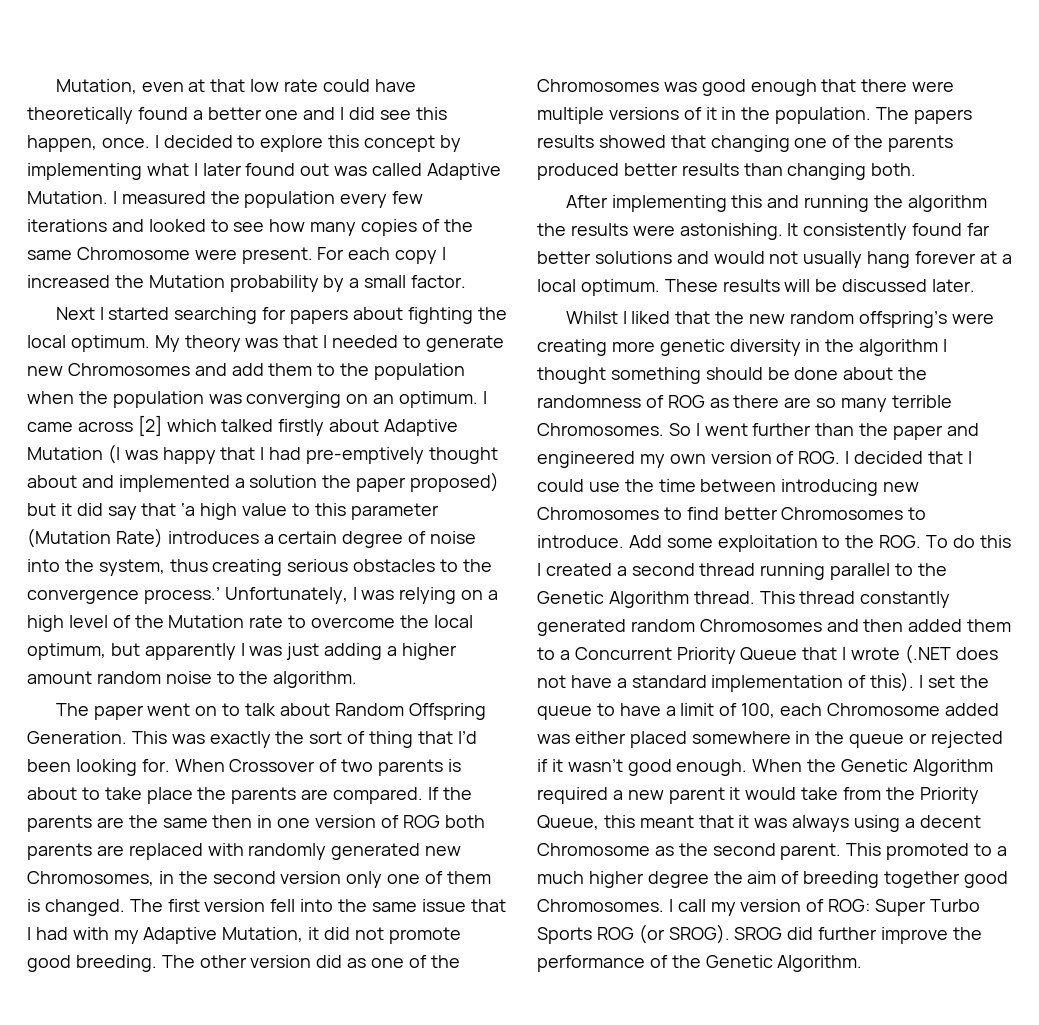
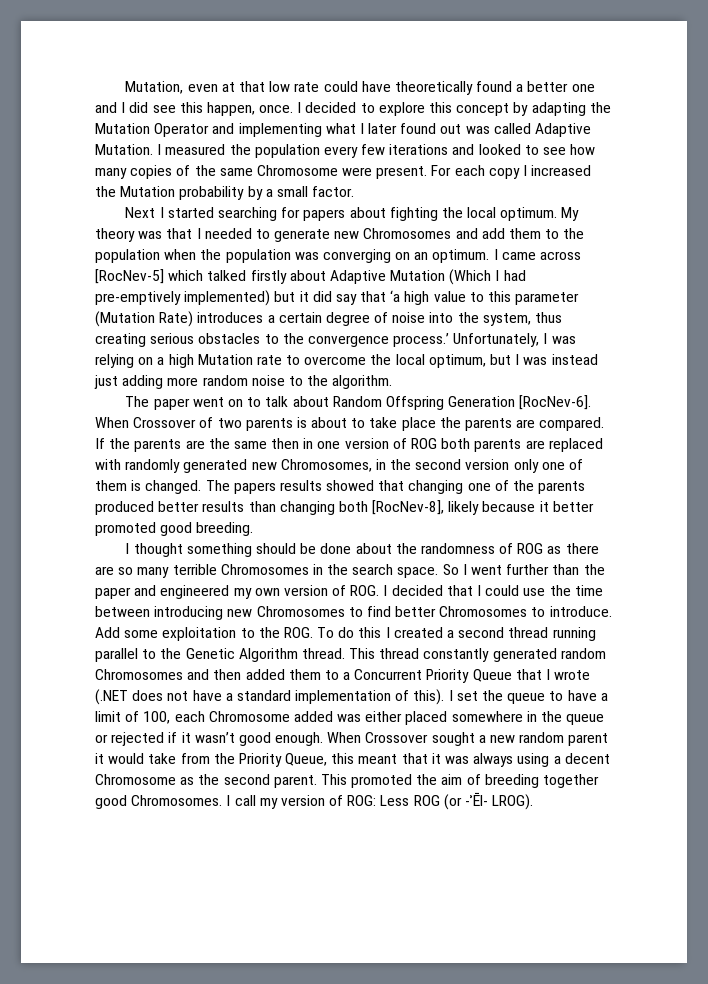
- I decided to explore this concept by implementing what I later found out was called Adaptive Mutation.
+ I decided to explore this concept by adapting the Mutation Operator and implementing what I later found out was called Adaptive Mutation.
- I came across [2] which talked firstly about Adaptive Mutation (I was happy that I had pre-emptively thought about and implemented a solution the paper proposed) but it did say that ‘a high value to this parameter (Mutation Rate) introduces a certain degree of noise into the system, thus creating serious obstacles to the convergence process.’
+ I came across [RocNev-5] which talked firstly about Adaptive Mutation (Which I had pre-emptively implemented) but it did say that ‘a high value to this parameter (Mutation Rate) introduces a certain degree of noise into the system, thus creating serious obstacles to the convergence process.’
- Unfortunately, I was relying on a high level of the Mutation rate to overcome the local optimum, but apparently I was just adding a higher amount random noise to the algorithm.
+ Unfortunately, I was relying on a high Mutation rate to overcome the local optimum, but I was instead just adding more random noise to the algorithm.
- The paper went on to talk about Random Offspring Generation. This was exactly the sort of thing that I’d been looking for.
+ The paper went on to talk about Random Offspring Generation [RocNev-6].
- The first version fell into the same issue that I had with my Adaptive Mutation, it did not promote good breeding. The other version did as one of the Chromosomes was good enough that there were multiple versions of it in the population. The papers results showed that changing one of the parents produced better results than changing both.
- After implementing this and running the algorithm the results were astonishing. It consistently found far better solutions and would not usually hang forever at a local optimum. These results will be discussed later.
- Whilst I liked that the new random offspring’s were creating more genetic diversity in the algorithm I thought something should be done about the randomness of ROG as there are so many terrible Chromosomes.
+ The papers results showed that changing one of the parents produced better results than changing both [RocNev-8], likely because it better promoted good breeding.
+ I thought something should be done about the randomness of ROG as there are so many terrible Chromosomes in the search space.
- When the Genetic Algorithm required a new parent it would take from the Priority Queue, this meant that it was always using a decent Chromosome as the second parent.
+ When Crossover sought a new random parent it would take from the Priority Queue, this meant that it was always using a decent Chromosome as the second parent.
- This promoted to a much higher degree the aim of breeding together good Chromosomes.
+ This promoted the aim of breeding together good Chromosomes.
- I call my version of ROG: Super Turbo Sports ROG (or SROG). SROG did further improve the performance of the Genetic Algorithm.
+ I call my version of ROG: Less ROG (or -ʾĒl- LROG).

